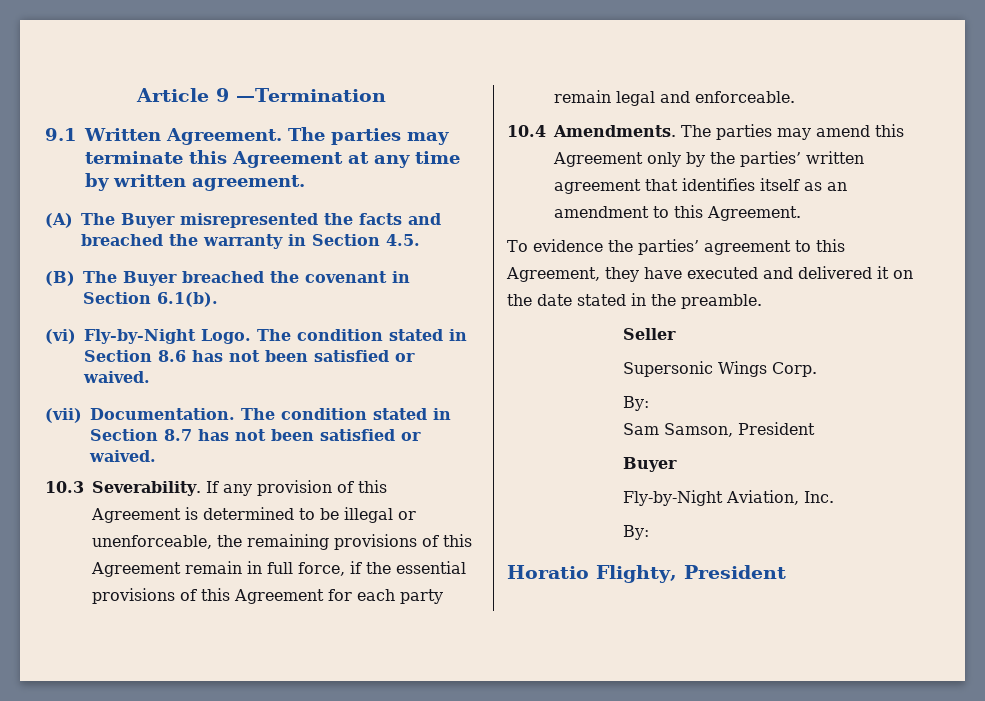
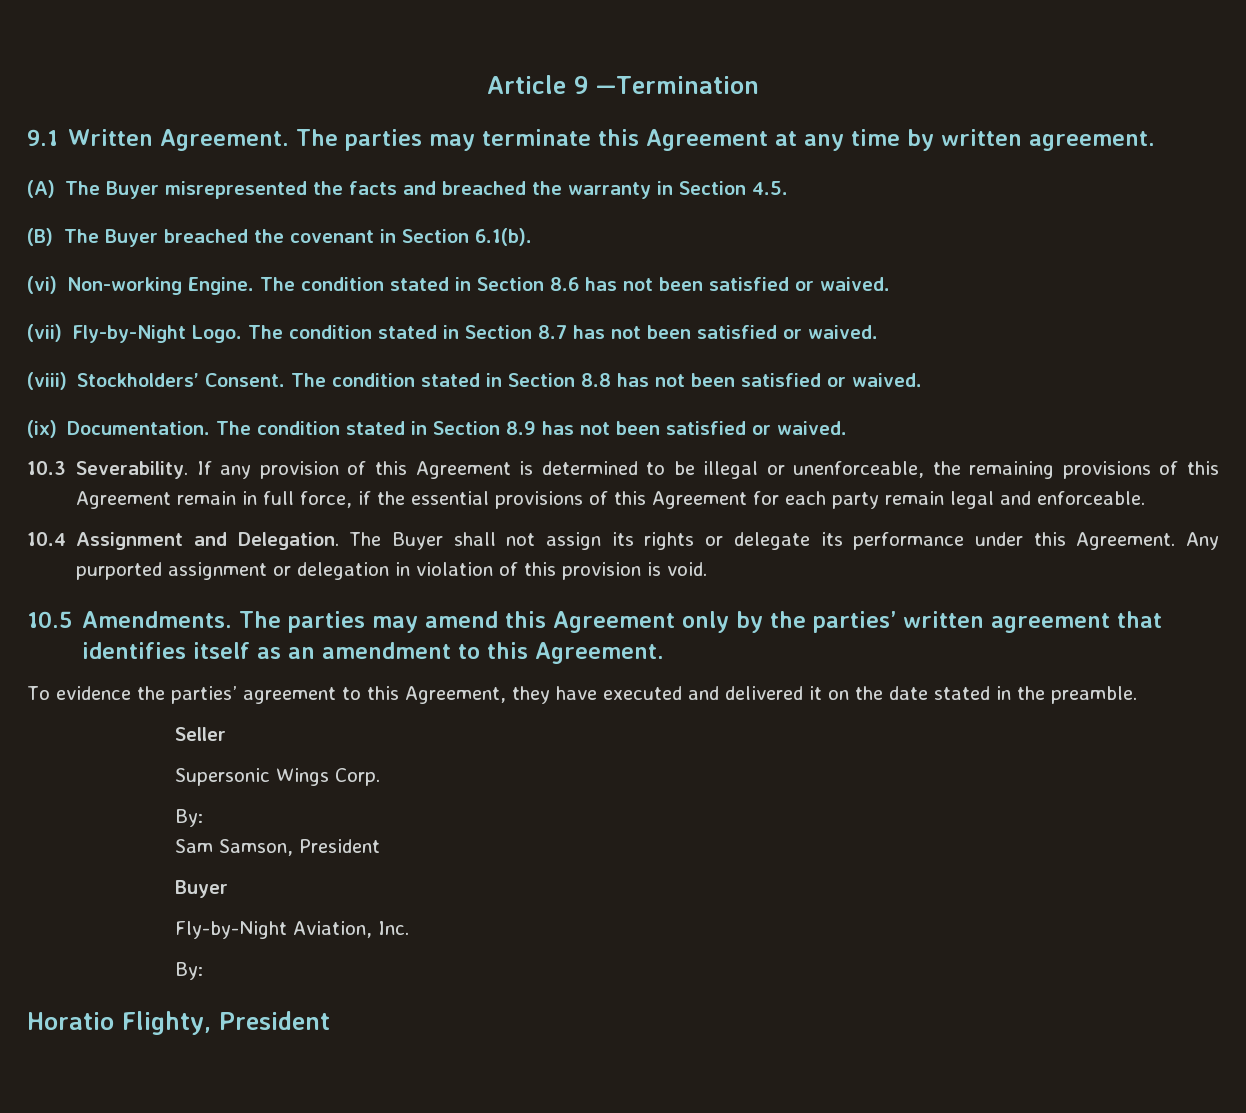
- (vi) Fly-by-Night Logo.
+ (vi) Non-working Engine.
- (vii) Documentation.
+ (vii) Fly-by-Night Logo. The condition stated in Section 8.7 has not been satisfied or waived.
+ (viii) Stockholders’ Consent. The condition stated in Section 8.8 has not been satisfied or waived.
+ (ix) Documentation.
- The condition stated in Section 8.7 has not been satisfied or waived.
+ The condition stated in Section 8.9 has not been satisfied or waived.
- 10.4 Amendments.
+ 10.4 Assignment and Delegation. The Buyer shall not assign its rights or delegate its performance under this Agreement. Any purported assignment or delegation in violation of this provision is void.
+ 10.5 Amendments.

